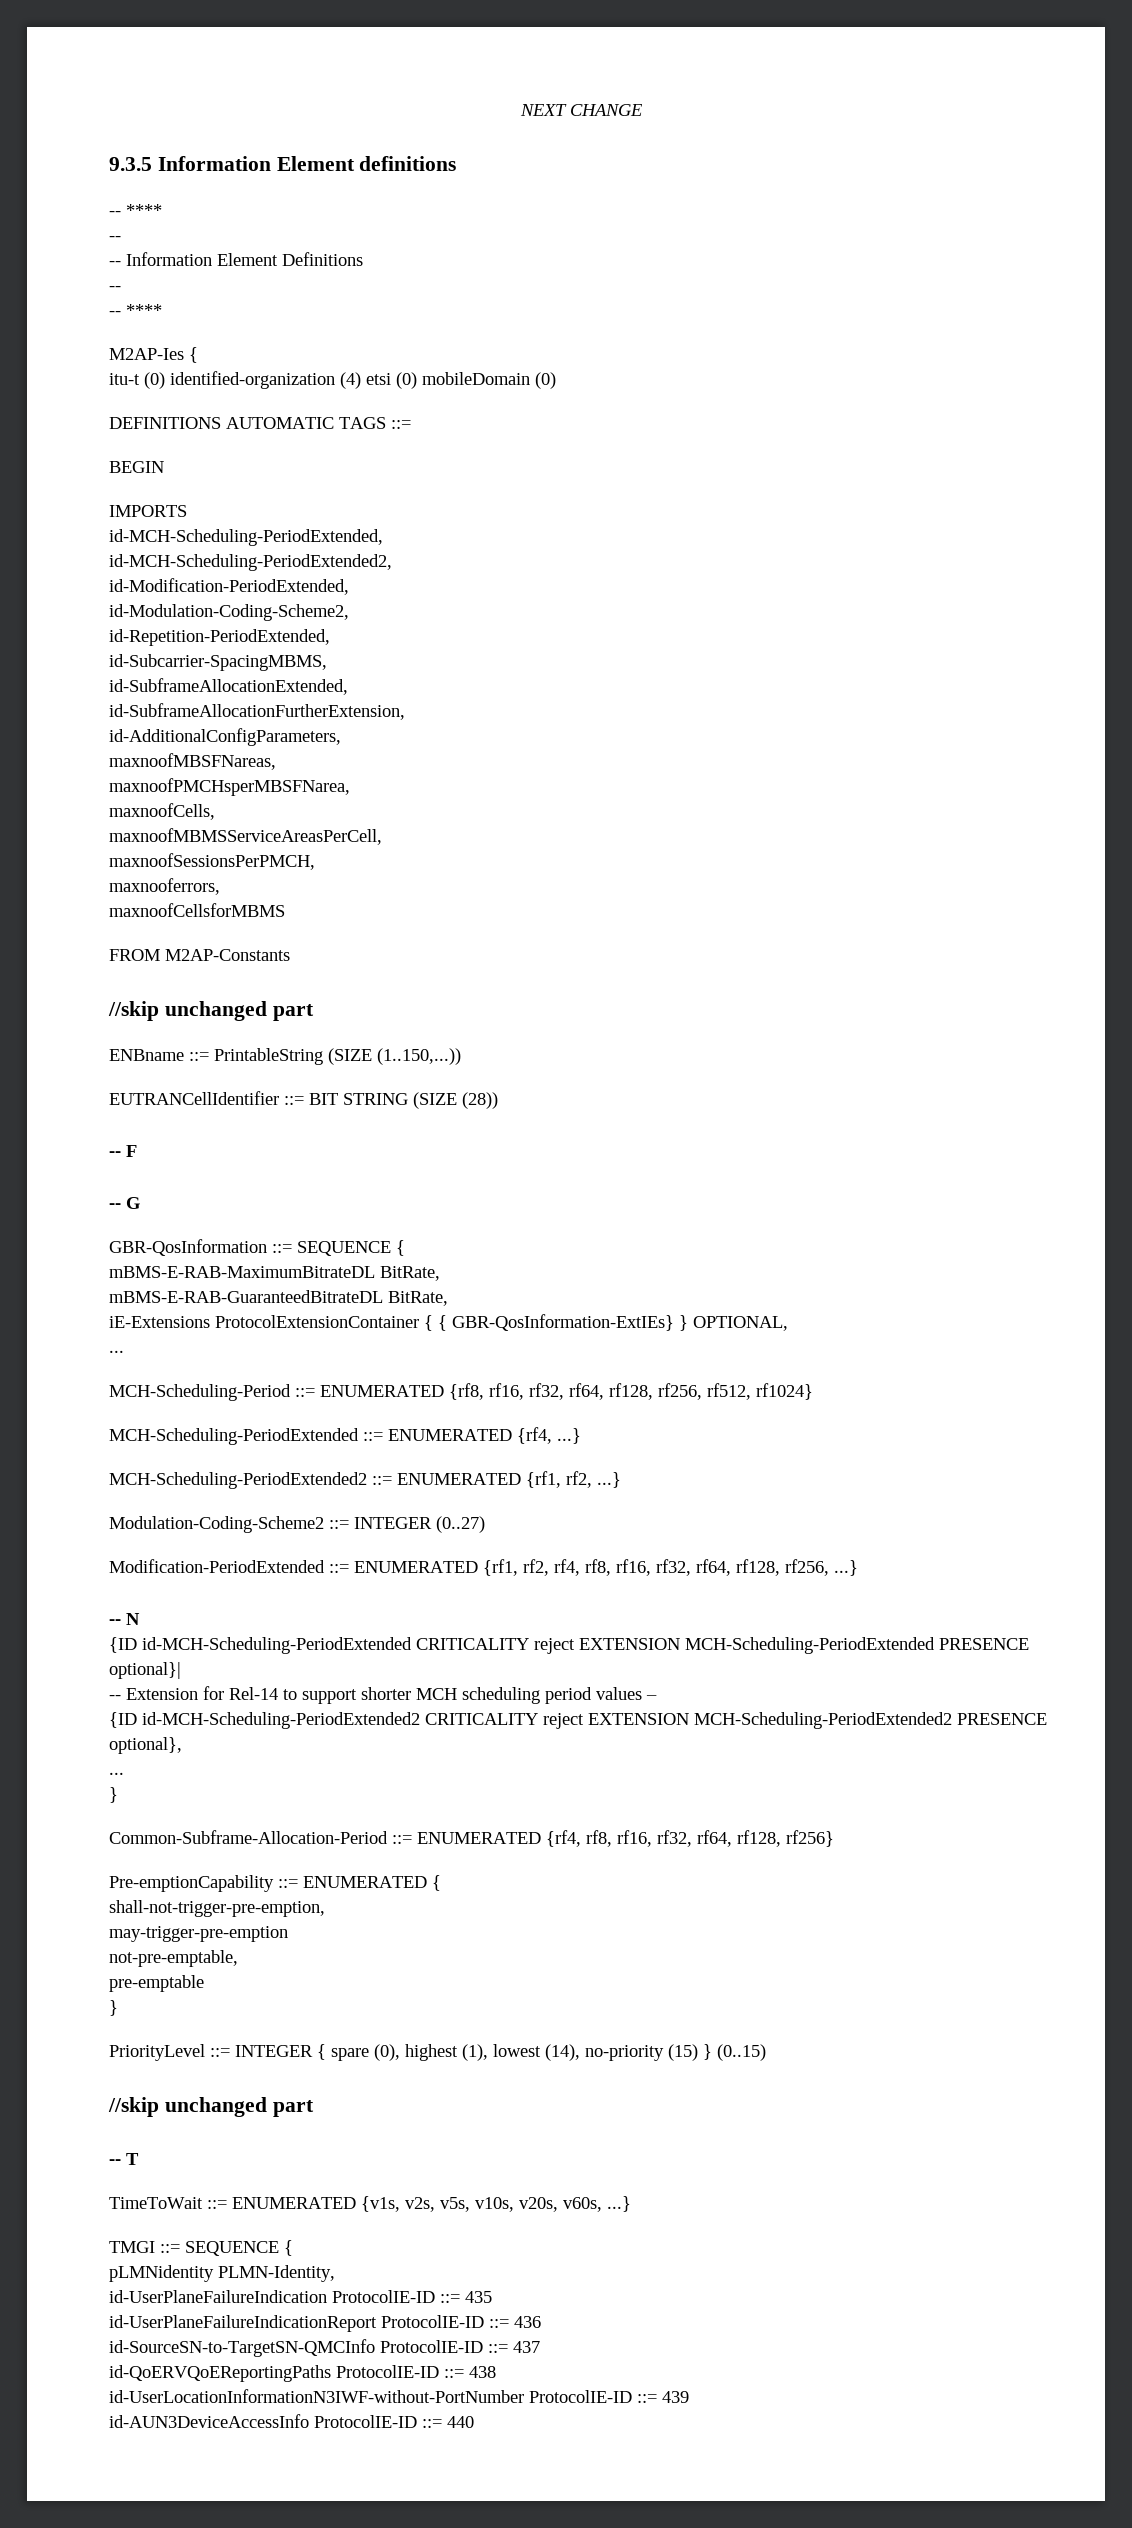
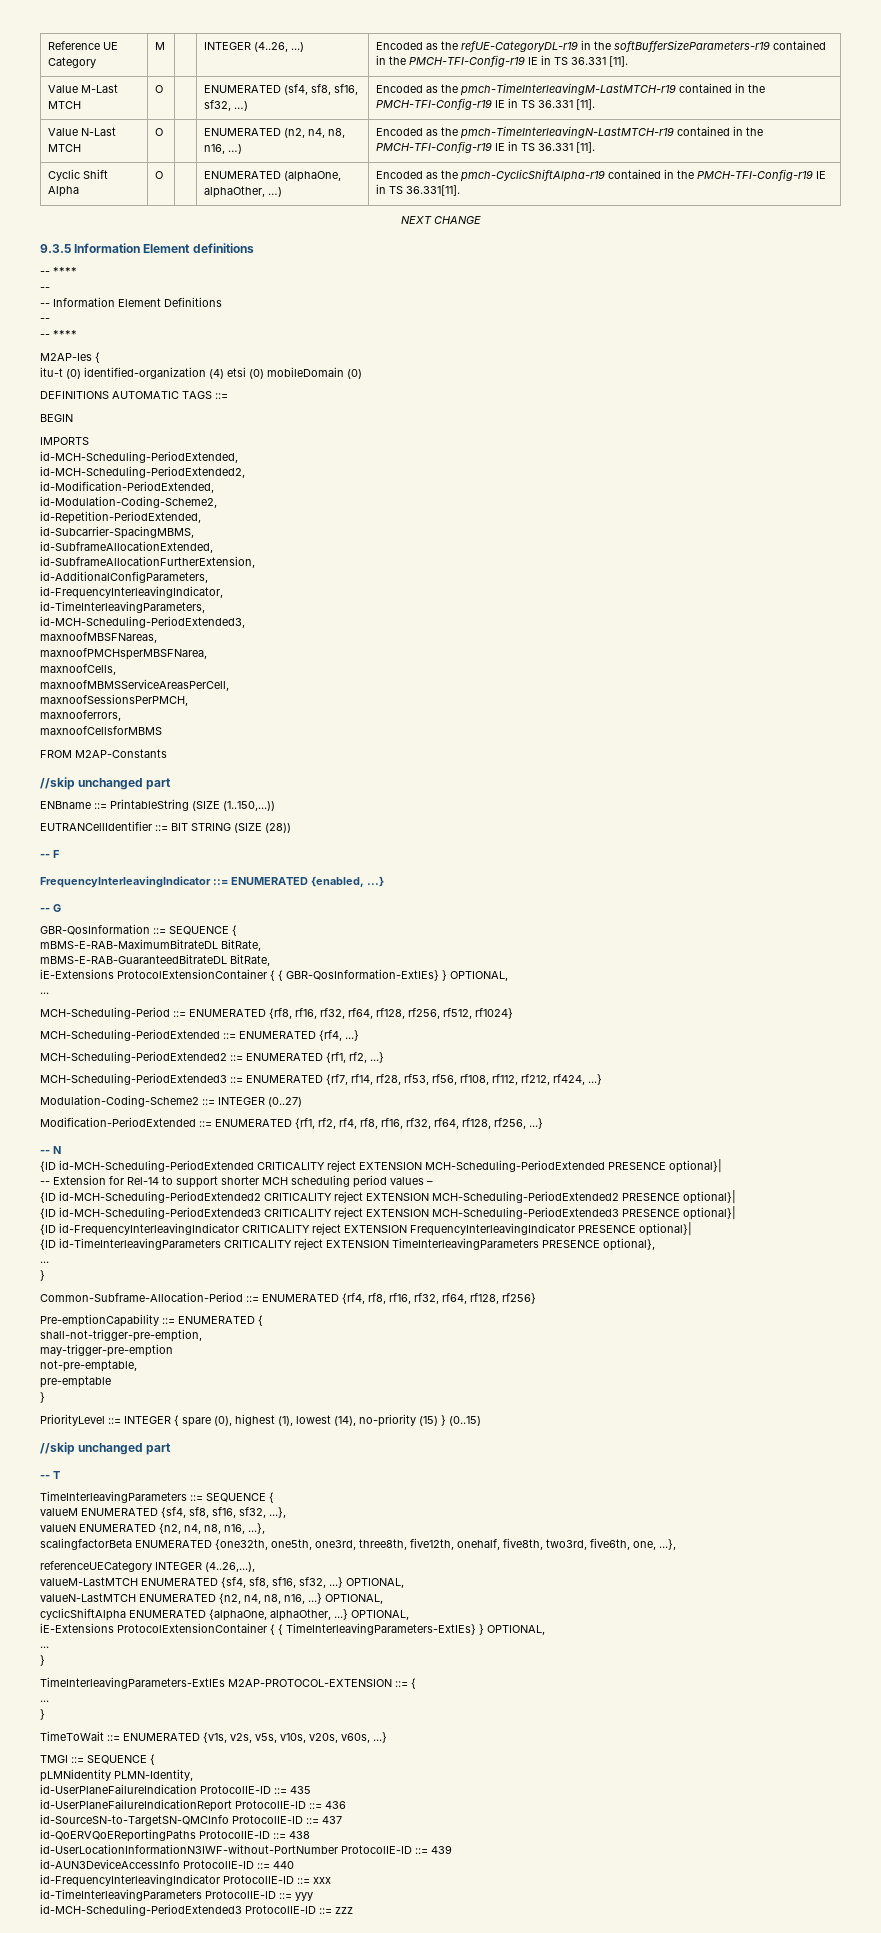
+ Reference UE Category | M | | INTEGER (4..26, ...) | Encoded as the refUE-CategoryDL-r19 in the softBufferSizeParameters-r19 contained in the PMCH-TFI-Config-r19 IE in TS 36.331 [11].
+ Value M-Last MTCH | O | | ENUMERATED (sf4, sf8, sf16, sf32, …) | Encoded as the pmch-TimeInterleavingM-LastMTCH-r19 contained in the PMCH-TFI-Config-r19 IE in TS 36.331 [11].
+ Value N-Last MTCH | O | | ENUMERATED (n2, n4, n8, n16, …) | Encoded as the pmch-TimeInterleavingN-LastMTCH-r19 contained in the PMCH-TFI-Config-r19 IE in TS 36.331 [11].
+ Cyclic Shift Alpha | O | | ENUMERATED (alphaOne, alphaOther, …) | Encoded as the pmch-CyclicShiftAlpha-r19 contained in the PMCH-TFI-Config-r19 IE in TS 36.331[11].
+ id-FrequencyInterleavingIndicator,
+ id-TimeInterleavingParameters,
+ id-MCH-Scheduling-PeriodExtended3,
+ FrequencyInterleavingIndicator ::= ENUMERATED {enabled, ...}
+ MCH-Scheduling-PeriodExtended3 ::= ENUMERATED {rf7, rf14, rf28, rf53, rf56, rf108, rf112, rf212, rf424, ...}
- {ID id-MCH-Scheduling-PeriodExtended2 CRITICALITY reject EXTENSION MCH-Scheduling-PeriodExtended2 PRESENCE optional},
+ {ID id-MCH-Scheduling-PeriodExtended2 CRITICALITY reject EXTENSION MCH-Scheduling-PeriodExtended2 PRESENCE optional}|
+ {ID id-MCH-Scheduling-PeriodExtended3 CRITICALITY reject EXTENSION MCH-Scheduling-PeriodExtended3 PRESENCE optional}|
+ {ID id-FrequencyInterleavingIndicator CRITICALITY reject EXTENSION FrequencyInterleavingIndicator PRESENCE optional}|
+ {ID id-TimeInterleavingParameters CRITICALITY reject EXTENSION TimeInterleavingParameters PRESENCE optional},
+ TimeInterleavingParameters ::= SEQUENCE {
+ valueM ENUMERATED {sf4, sf8, sf16, sf32, ...},
+ valueN ENUMERATED {n2, n4, n8, n16, ...},
+ scalingfactorBeta ENUMERATED {one32th, one5th, one3rd, three8th, five12th, onehalf, five8th, two3rd, five6th, one, ...},
+ referenceUECategory INTEGER (4..26,...),
+ valueM-LastMTCH ENUMERATED {sf4, sf8, sf16, sf32, ...} OPTIONAL,
+ valueN-LastMTCH ENUMERATED {n2, n4, n8, n16, ...} OPTIONAL,
+ cyclicShiftAlpha ENUMERATED {alphaOne, alphaOther, ...} OPTIONAL,
+ iE-Extensions ProtocolExtensionContainer { { TimeInterleavingParameters-ExtIEs} } OPTIONAL,
+ ...
+ }
+ TimeInterleavingParameters-ExtIEs M2AP-PROTOCOL-EXTENSION ::= {
+ ...
+ }
+ id-FrequencyInterleavingIndicator ProtocolIE-ID ::= xxx
+ id-TimeInterleavingParameters ProtocolIE-ID ::= yyy
+ id-MCH-Scheduling-PeriodExtended3 ProtocolIE-ID ::= zzz

